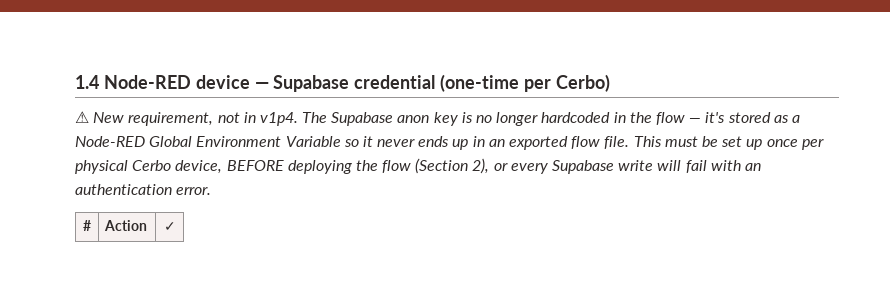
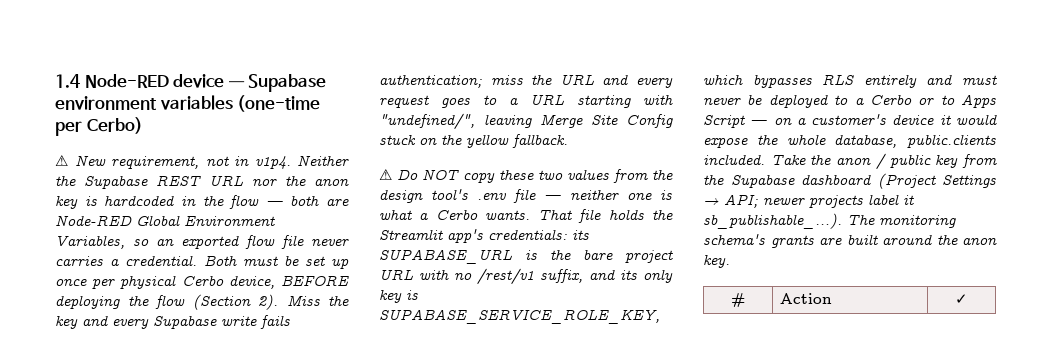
- 1.4 Node-RED device — Supabase credential (one-time per Cerbo)
+ 1.4 Node-RED device — Supabase environment variables (one-time per Cerbo)
- The Supabase anon key is no longer hardcoded in the flow — it's stored as a Node-RED Global Environment Variable so it never ends up in an exported flow file. This must be set up once per physical Cerbo device, BEFORE deploying the flow (Section 2), or every Supabase write will fail with an authentication error.
+ Neither the Supabase REST URL nor the anon key is hardcoded in the flow — both are Node-RED Global Environment Variables, so an exported flow file never carries a credential. Both must be set up once per physical Cerbo device, BEFORE deploying the flow (Section 2). Miss the key and every Supabase write fails authentication; miss the URL and every request goes to a URL starting with "undefined/", leaving Merge Site Config stuck on the yellow fallback.
+ ⚠ Do NOT copy these two values from the design tool's .env file — neither one is what a Cerbo wants. That file holds the Streamlit app's credentials: its SUPABASE_URL is the bare project URL with no /rest/v1 suffix, and its only key is SUPABASE_SERVICE_ROLE_KEY, which bypasses RLS entirely and must never be deployed to a Cerbo or to Apps Script — on a customer's device it would expose the whole database, public.clients included. Take the anon / public key from the Supabase dashboard (Project Settings → API; newer projects label it sb_publishable_…). The monitoring schema's grants are built around the anon key.

